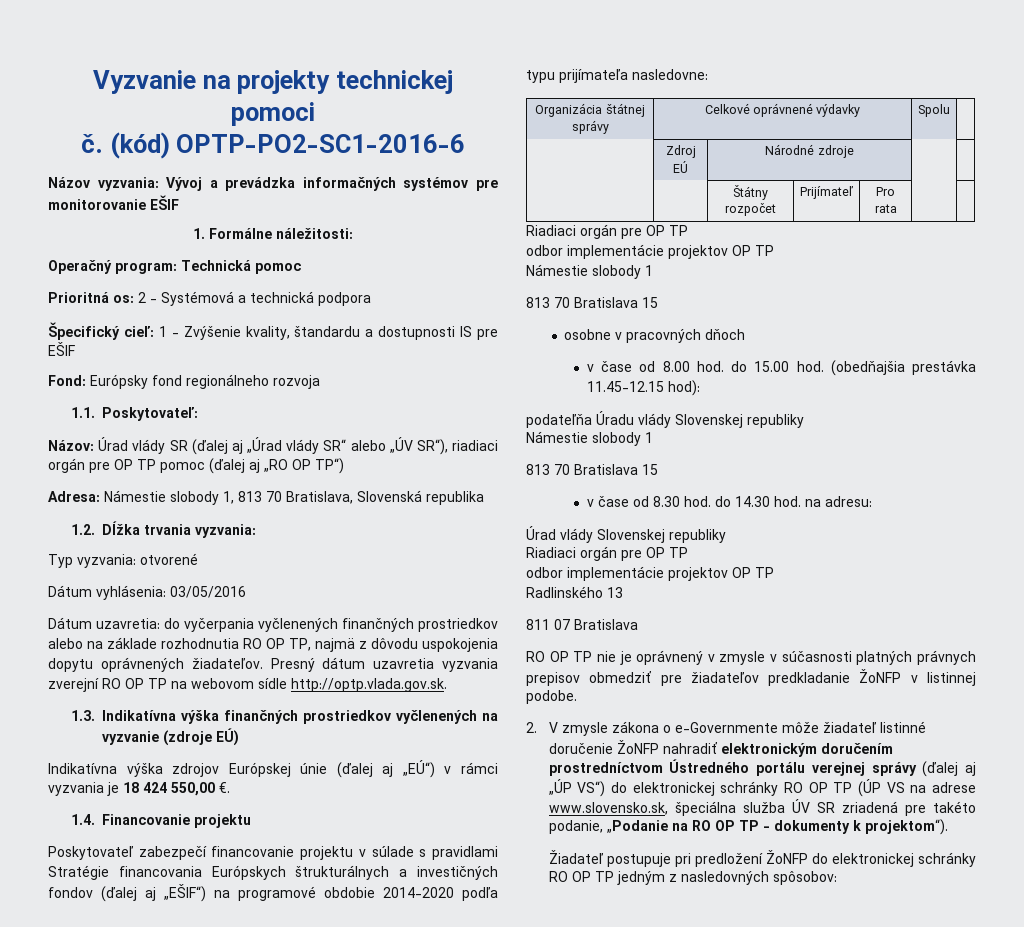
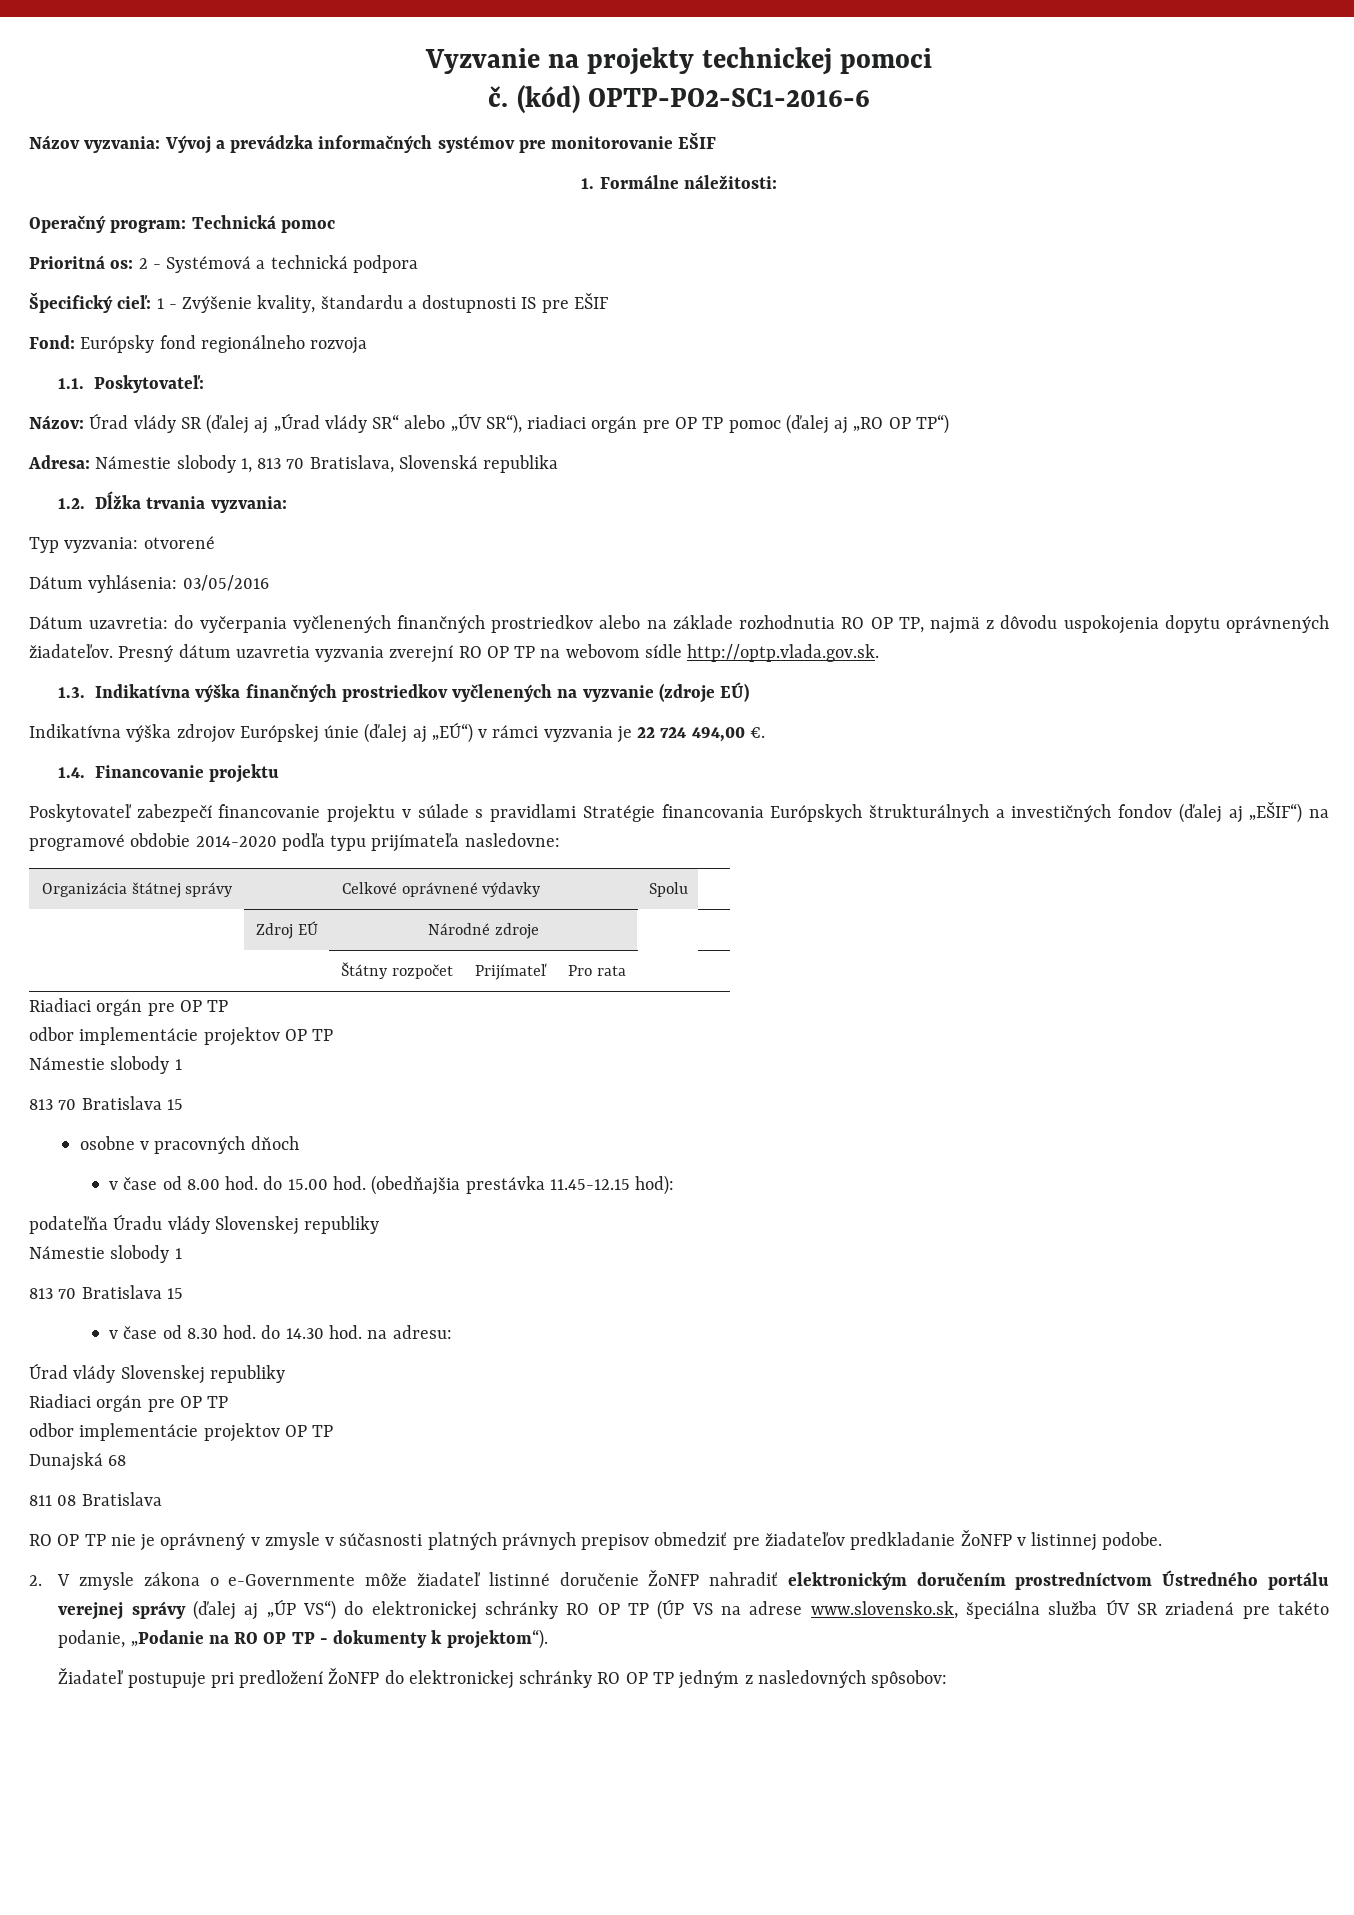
- Indikatívna výška zdrojov Európskej únie (ďalej aj „EÚ“) v rámci vyzvania je 18 424 550,00 €.
+ Indikatívna výška zdrojov Európskej únie (ďalej aj „EÚ“) v rámci vyzvania je 22 724 494,00 €.
- Radlinského 13
+ Dunajská 68
- 811 07 Bratislava
+ 811 08 Bratislava

